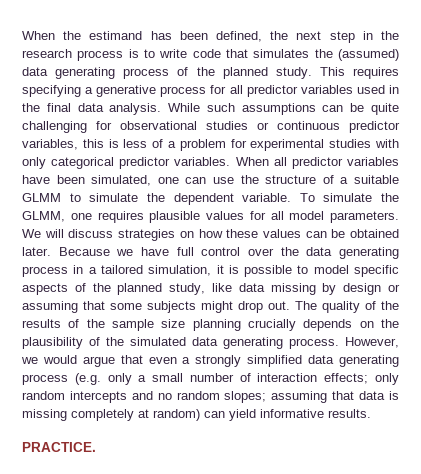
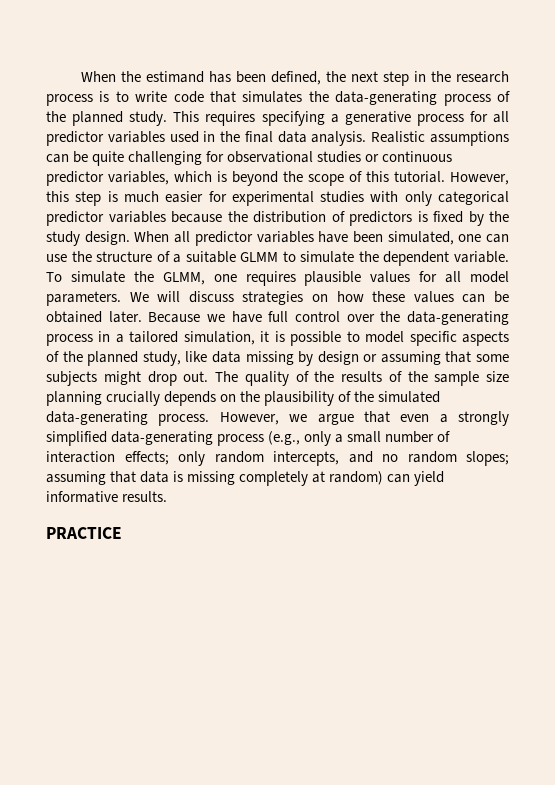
- When the estimand has been defined, the next step in the research process is to write code that simulates the (assumed) data generating process of the planned study.
+ When the estimand has been defined, the next step in the research process is to write code that simulates the data-generating process of the planned study.
- While such assumptions can be quite challenging for observational studies or continuous predictor variables, this is less of a problem for experimental studies with only categorical predictor variables.
+ Realistic assumptions can be quite challenging for observational studies or continuous predictor variables, which is beyond the scope of this tutorial. However, this step is much easier for experimental studies with only categorical predictor variables because the distribution of predictors is fixed by the study design.
- Because we have full control over the data generating process in a tailored simulation, it is possible to model specific aspects of the planned study, like data missing by design or assuming that some subjects might drop out.
+ Because we have full control over the data-generating process in a tailored simulation, it is possible to model specific aspects of the planned study, like data missing by design or assuming that some subjects might drop out.
- The quality of the results of the sample size planning crucially depends on the plausibility of the simulated data generating process.
+ The quality of the results of the sample size planning crucially depends on the plausibility of the simulated data-generating process.
- However, we would argue that even a strongly simplified data generating process (e.g. only a small number of interaction effects; only random intercepts and no random slopes; assuming that data is missing completely at random) can yield informative results.
+ However, we argue that even a strongly simplified data-generating process (e.g., only a small number of interaction effects; only random intercepts, and no random slopes; assuming that data is missing completely at random) can yield informative results.
- PRACTICE.
+ PRACTICE

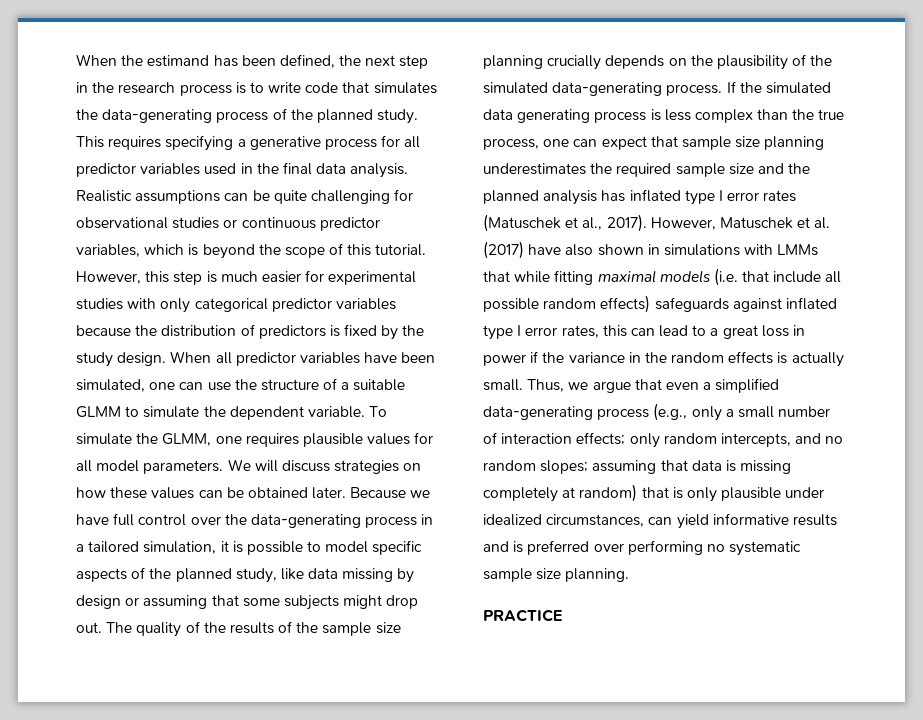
- However, we argue that even a strongly simplified data-generating process (e.g., only a small number of interaction effects; only random intercepts, and no random slopes; assuming that data is missing completely at random) can yield informative results.
+ If the simulated data generating process is less complex than the true process, one can expect that sample size planning underestimates the required sample size and the planned analysis has inflated type I error rates (Matuschek et al., 2017). However, Matuschek et al. (2017) have also shown in simulations with LMMs that while fitting maximal models (i.e. that include all possible random effects) safeguards against inflated type I error rates, this can lead to a great loss in power if the variance in the random effects is actually small. Thus, we argue that even a simplified data-generating process (e.g., only a small number of interaction effects; only random intercepts, and no random slopes; assuming that data is missing completely at random) that is only plausible under idealized circumstances, can yield informative results and is preferred over performing no systematic sample size planning.

